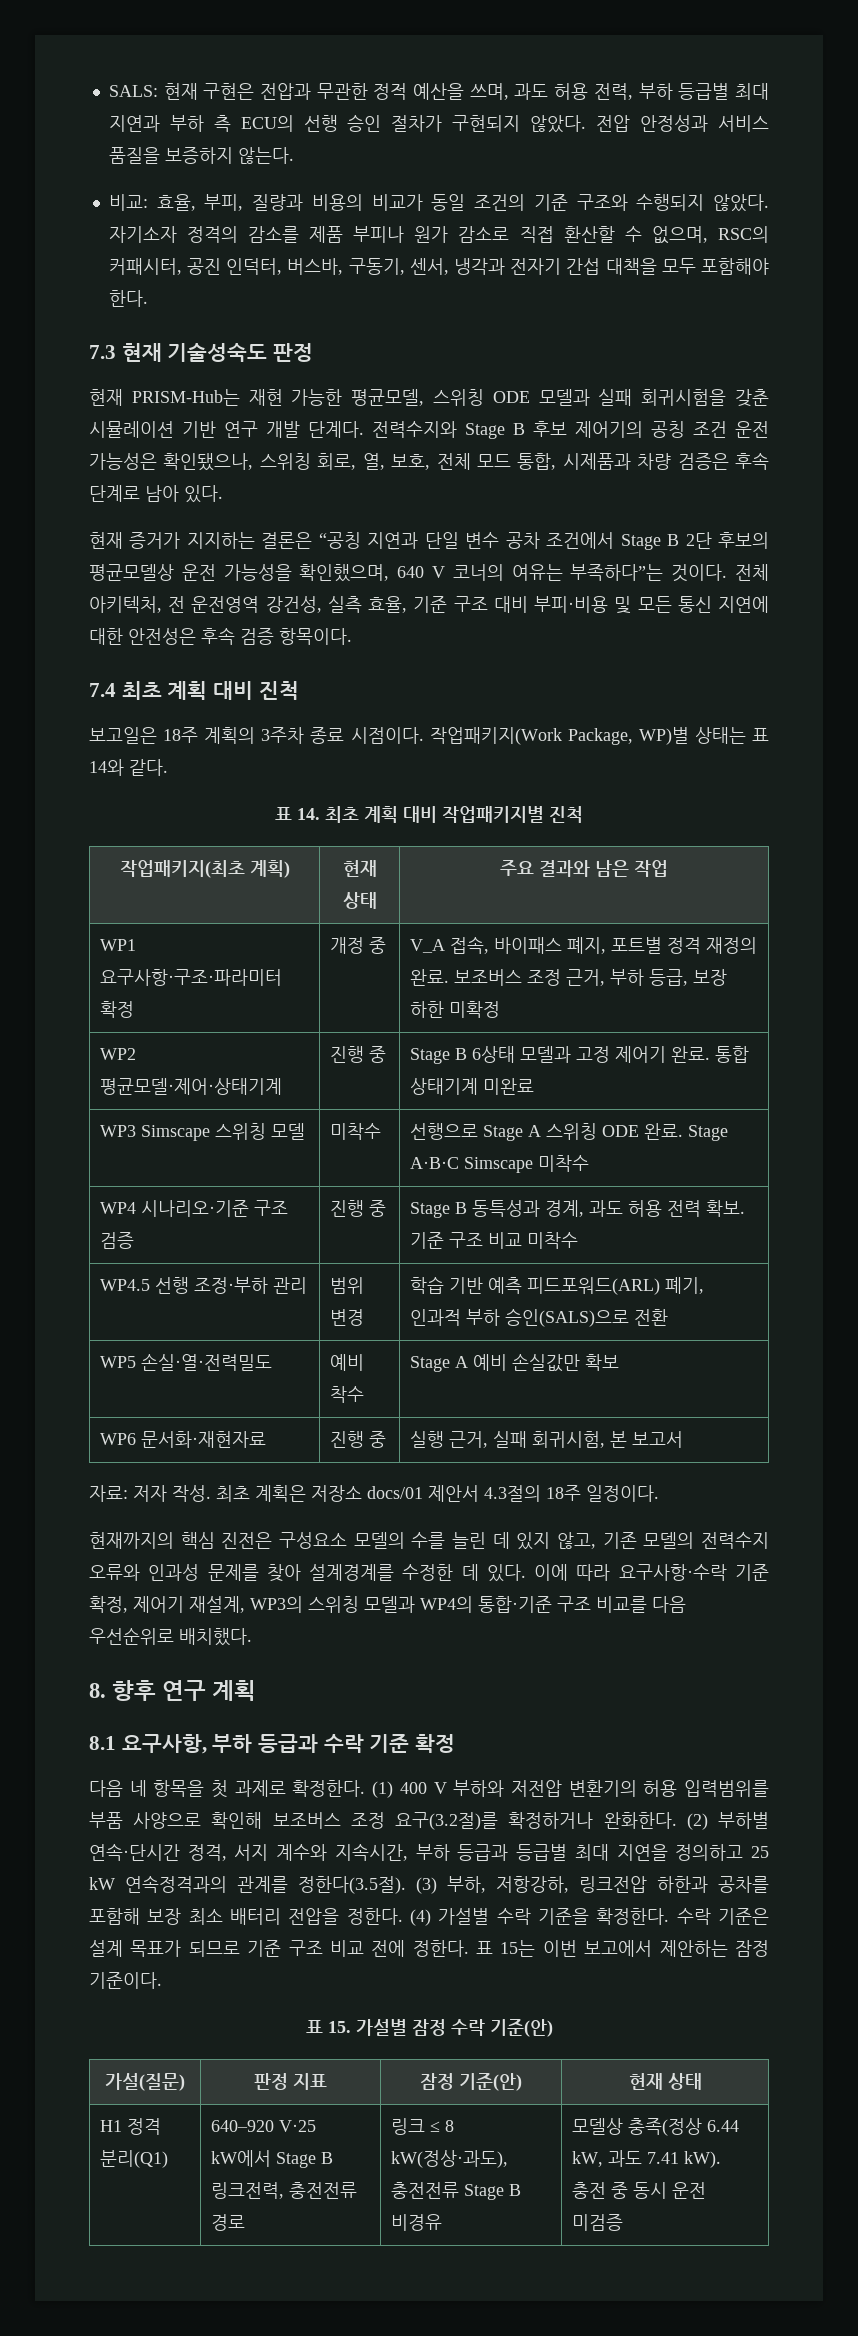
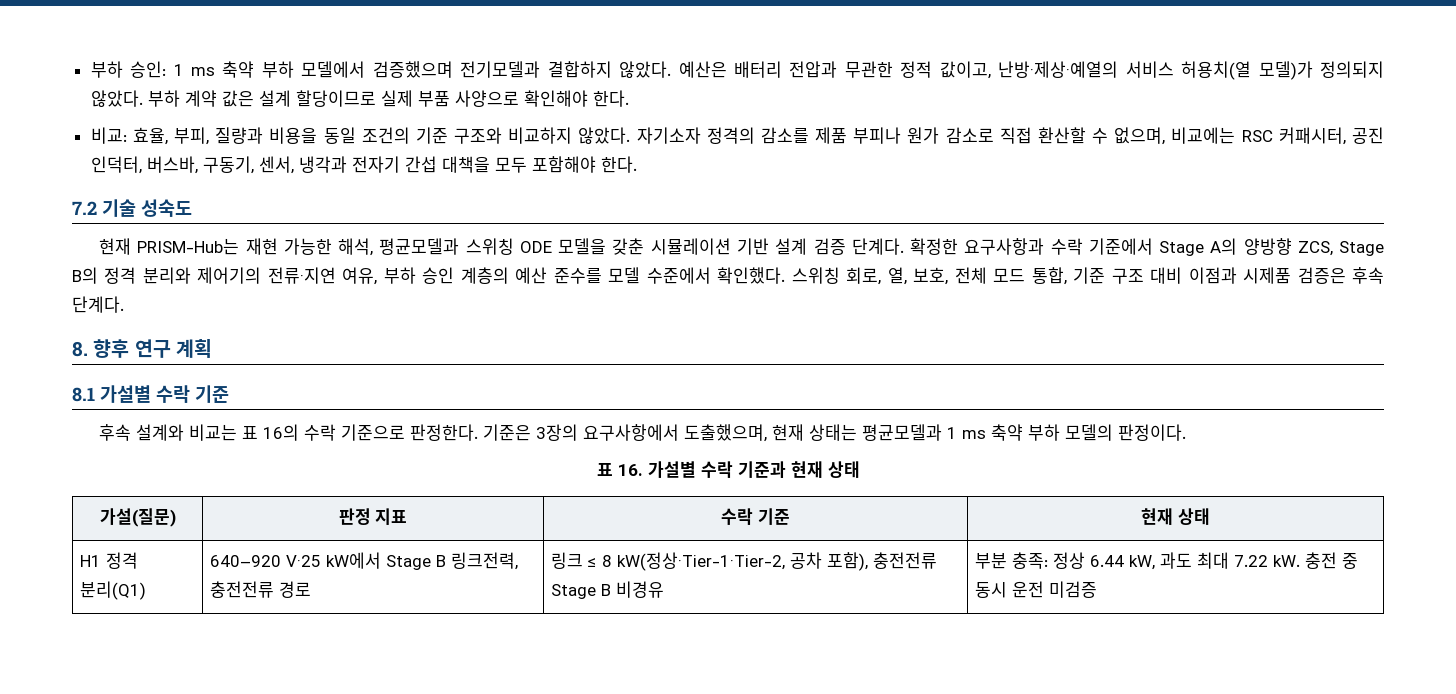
- SALS: 현재 구현은 전압과 무관한 정적 예산을 쓰며, 과도 허용 전력, 부하 등급별 최대 지연과 부하 측 ECU의 선행 승인 절차가 구현되지 않았다. 전압 안정성과 서비스 품질을 보증하지 않는다.
+ 부하 승인: 1 ms 축약 부하 모델에서 검증했으며 전기모델과 결합하지 않았다. 예산은 배터리 전압과 무관한 정적 값이고, 난방·제상·예열의 서비스 허용치(열 모델)가 정의되지 않았다. 부하 계약 값은 설계 할당이므로 실제 부품 사양으로 확인해야 한다.
- 비교: 효율, 부피, 질량과 비용의 비교가 동일 조건의 기준 구조와 수행되지 않았다.
+ 비교: 효율, 부피, 질량과 비용을 동일 조건의 기준 구조와 비교하지 않았다.
- 자기소자 정격의 감소를 제품 부피나 원가 감소로 직접 환산할 수 없으며, RSC의 커패시터, 공진 인덕터, 버스바, 구동기, 센서, 냉각과 전자기 간섭 대책을 모두 포함해야 한다.
+ 자기소자 정격의 감소를 제품 부피나 원가 감소로 직접 환산할 수 없으며, 비교에는 RSC 커패시터, 공진 인덕터, 버스바, 구동기, 센서, 냉각과 전자기 간섭 대책을 모두 포함해야 한다.
- 7.3 현재 기술성숙도 판정
+ 7.2 기술 성숙도
- 현재 PRISM-Hub는 재현 가능한 평균모델, 스위칭 ODE 모델과 실패 회귀시험을 갖춘 시뮬레이션 기반 연구 개발 단계다. 전력수지와 Stage B 후보 제어기의 공칭 조건 운전 가능성은 확인됐으나, 스위칭 회로, 열, 보호, 전체 모드 통합, 시제품과 차량 검증은 후속 단계로 남아 있다.
- 현재 증거가 지지하는 결론은 “공칭 지연과 단일 변수 공차 조건에서 Stage B 2단 후보의 평균모델상 운전 가능성을 확인했으며, 640 V 코너의 여유는 부족하다”는 것이다. 전체 아키텍처, 전 운전영역 강건성, 실측 효율, 기준 구조 대비 부피·비용 및 모든 통신 지연에 대한 안전성은 후속 검증 항목이다.
- 7.4 최초 계획 대비 진척
- 보고일은 18주 계획의 3주차 종료 시점이다. 작업패키지(Work Package, WP)별 상태는 표 14와 같다.
- 표 14. 최초 계획 대비 작업패키지별 진척
- 작업패키지(최초 계획) | 현재 상태 | 주요 결과와 남은 작업
- WP1 요구사항·구조·파라미터 확정 | 개정 중 | V_A 접속, 바이패스 폐지, 포트별 정격 재정의 완료. 보조버스 조정 근거, 부하 등급, 보장 하한 미확정
- WP2 평균모델·제어·상태기계 | 진행 중 | Stage B 6상태 모델과 고정 제어기 완료. 통합 상태기계 미완료
- WP3 Simscape 스위칭 모델 | 미착수 | 선행으로 Stage A 스위칭 ODE 완료. Stage A·B·C Simscape 미착수
- WP4 시나리오·기준 구조 검증 | 진행 중 | Stage B 동특성과 경계, 과도 허용 전력 확보. 기준 구조 비교 미착수
- WP4.5 선행 조정·부하 관리 | 범위 변경 | 학습 기반 예측 피드포워드(ARL) 폐기, 인과적 부하 승인(SALS)으로 전환
- WP5 손실·열·전력밀도 | 예비 착수 | Stage A 예비 손실값만 확보
- WP6 문서화·재현자료 | 진행 중 | 실행 근거, 실패 회귀시험, 본 보고서
- 자료: 저자 작성. 최초 계획은 저장소 docs/01 제안서 4.3절의 18주 일정이다.
- 현재까지의 핵심 진전은 구성요소 모델의 수를 늘린 데 있지 않고, 기존 모델의 전력수지 오류와 인과성 문제를 찾아 설계경계를 수정한 데 있다. 이에 따라 요구사항·수락 기준 확정, 제어기 재설계, WP3의 스위칭 모델과 WP4의 통합·기준 구조 비교를 다음 우선순위로 배치했다.
+ 현재 PRISM-Hub는 재현 가능한 해석, 평균모델과 스위칭 ODE 모델을 갖춘 시뮬레이션 기반 설계 검증 단계다. 확정한 요구사항과 수락 기준에서 Stage A의 양방향 ZCS, Stage B의 정격 분리와 제어기의 전류·지연 여유, 부하 승인 계층의 예산 준수를 모델 수준에서 확인했다. 스위칭 회로, 열, 보호, 전체 모드 통합, 기준 구조 대비 이점과 시제품 검증은 후속 단계다.
- 8.1 요구사항, 부하 등급과 수락 기준 확정
- 다음 네 항목을 첫 과제로 확정한다. (1) 400 V 부하와 저전압 변환기의 허용 입력범위를 부품 사양으로 확인해 보조버스 조정 요구(3.2절)를 확정하거나 완화한다. (2) 부하별 연속·단시간 정격, 서지 계수와 지속시간, 부하 등급과 등급별 최대 지연을 정의하고 25 kW 연속정격과의 관계를 정한다(3.5절). (3) 부하, 저항강하, 링크전압 하한과 공차를 포함해 보장 최소 배터리 전압을 정한다. (4) 가설별 수락 기준을 확정한다. 수락 기준은 설계 목표가 되므로 기준 구조 비교 전에 정한다. 표 15는 이번 보고에서 제안하는 잠정 기준이다.
- 표 15. 가설별 잠정 수락 기준(안)
+ 8.1 가설별 수락 기준
+ 후속 설계와 비교는 표 16의 수락 기준으로 판정한다. 기준은 3장의 요구사항에서 도출했으며, 현재 상태는 평균모델과 1 ms 축약 부하 모델의 판정이다.
+ 표 16. 가설별 수락 기준과 현재 상태
- 가설(질문) | 판정 지표 | 잠정 기준(안) | 현재 상태
+ 가설(질문) | 판정 지표 | 수락 기준 | 현재 상태
- H1 정격 분리(Q1) | 640–920 V·25 kW에서 Stage B 링크전력, 충전전류 경로 | 링크 ≤ 8 kW(정상·과도), 충전전류 Stage B 비경유 | 모델상 충족(정상 6.44 kW, 과도 7.41 kW). 충전 중 동시 운전 미검증
+ H1 정격 분리(Q1) | 640–920 V·25 kW에서 Stage B 링크전력, 충전전류 경로 | 링크 ≤ 8 kW(정상·Tier-1·Tier-2, 공차 포함), 충전전류 Stage B 비경유 | 부분 충족: 정상 6.44 kW, 과도 최대 7.22 kW. 충전 중 동시 운전 미검증

